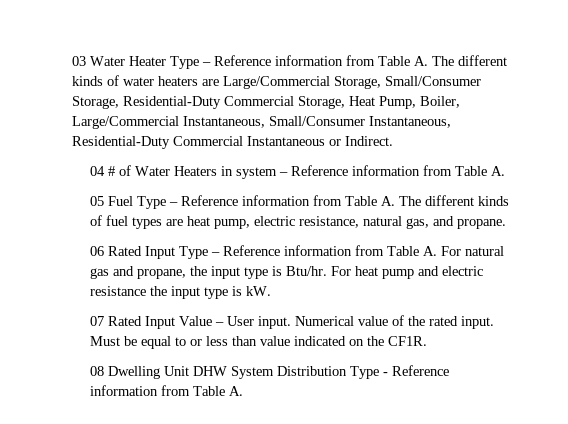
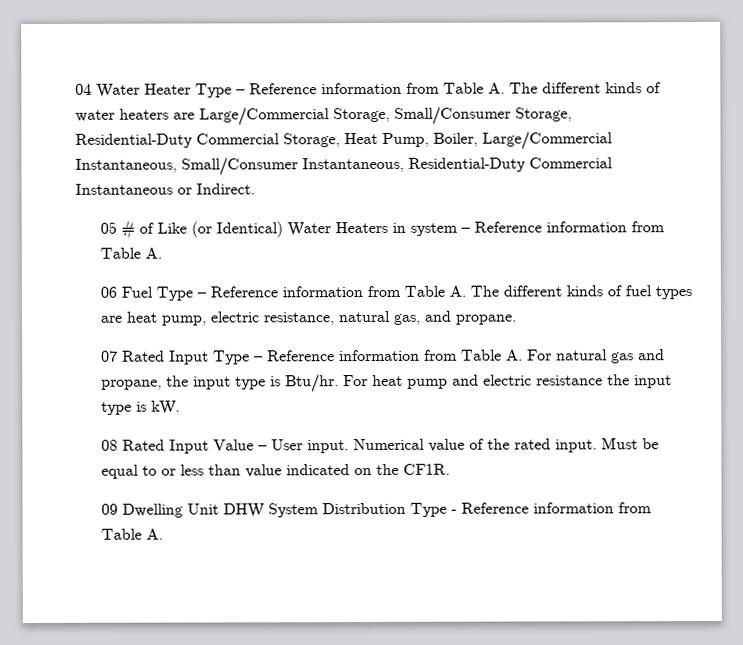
- 03 Water Heater Type – Reference information from Table A. The different kinds of water heaters are Large/Commercial Storage, Small/Consumer Storage, Residential-Duty Commercial Storage, Heat Pump, Boiler, Large/Commercial Instantaneous, Small/Consumer Instantaneous, Residential-Duty Commercial Instantaneous or Indirect.
+ 04 Water Heater Type – Reference information from Table A. The different kinds of water heaters are Large/Commercial Storage, Small/Consumer Storage, Residential-Duty Commercial Storage, Heat Pump, Boiler, Large/Commercial Instantaneous, Small/Consumer Instantaneous, Residential-Duty Commercial Instantaneous or Indirect.
- 04 # of Water Heaters in system – Reference information from Table A.
+ 05 # of Like (or Identical) Water Heaters in system – Reference information from Table A.
- 05 Fuel Type – Reference information from Table A. The different kinds of fuel types are heat pump, electric resistance, natural gas, and propane.
+ 06 Fuel Type – Reference information from Table A. The different kinds of fuel types are heat pump, electric resistance, natural gas, and propane.
- 06 Rated Input Type – Reference information from Table A. For natural gas and propane, the input type is Btu/hr.
+ 07 Rated Input Type – Reference information from Table A. For natural gas and propane, the input type is Btu/hr.
- 07 Rated Input Value – User input.
+ 08 Rated Input Value – User input.
- 08 Dwelling Unit DHW System Distribution Type - Reference information from Table A.
+ 09 Dwelling Unit DHW System Distribution Type - Reference information from Table A.

